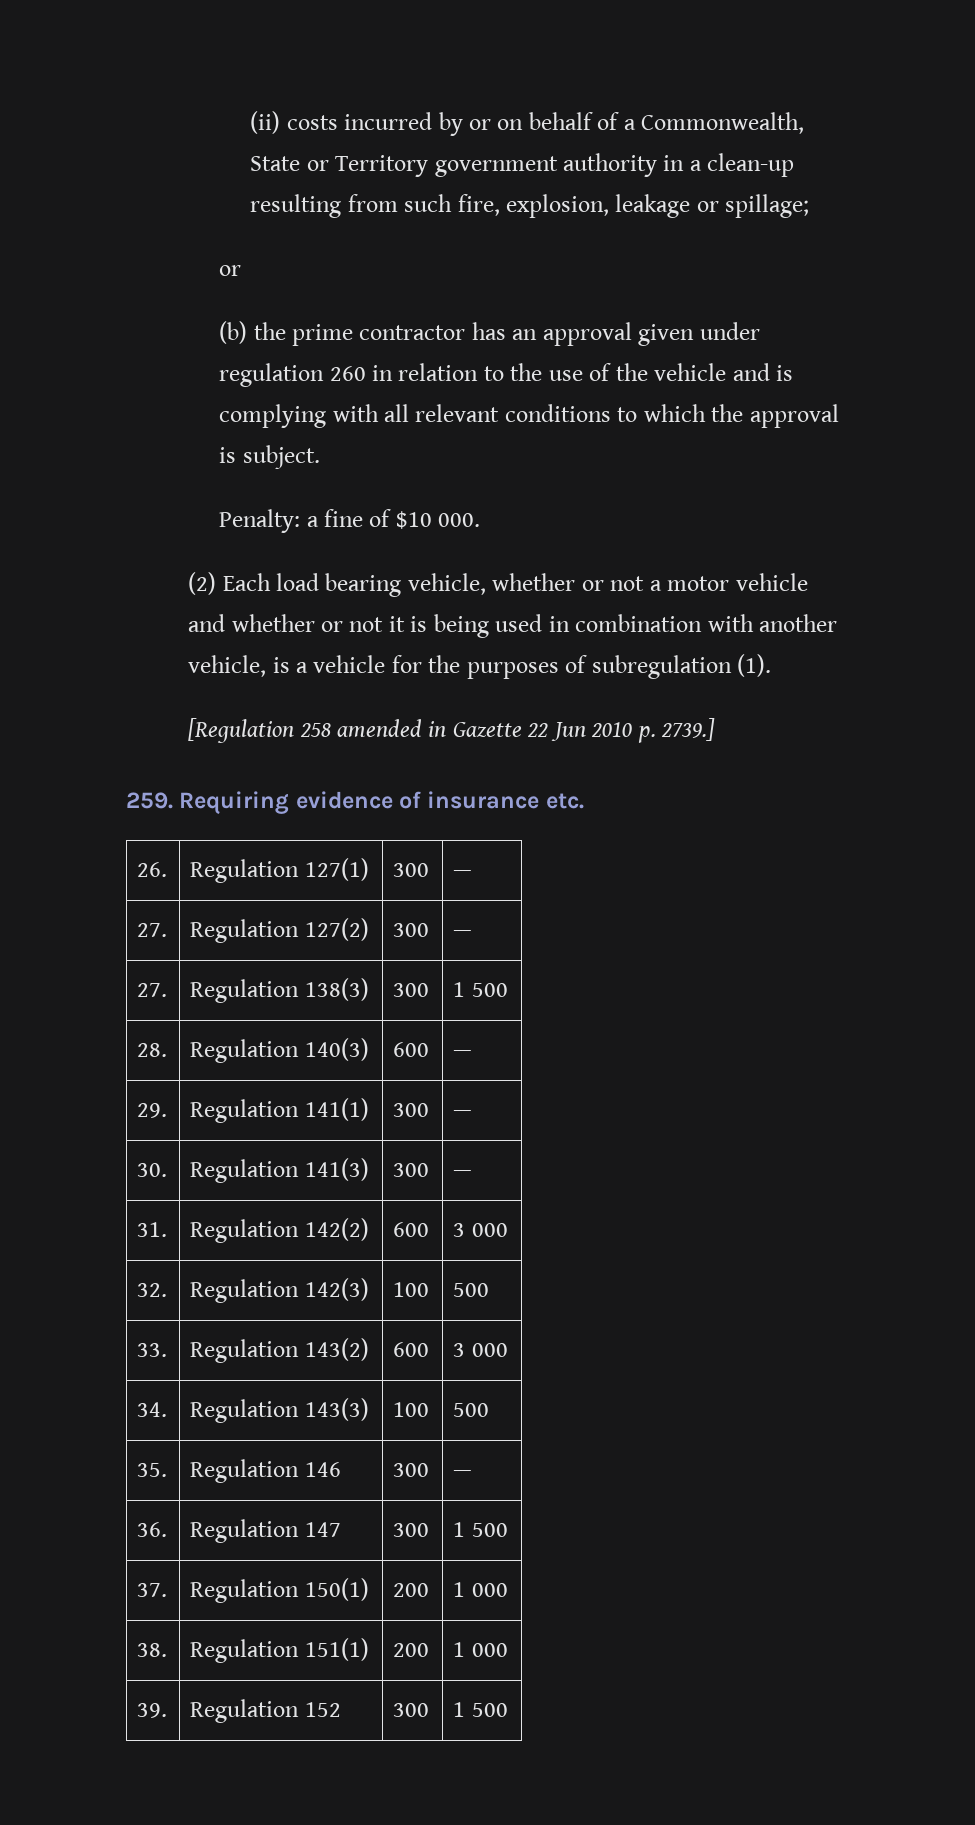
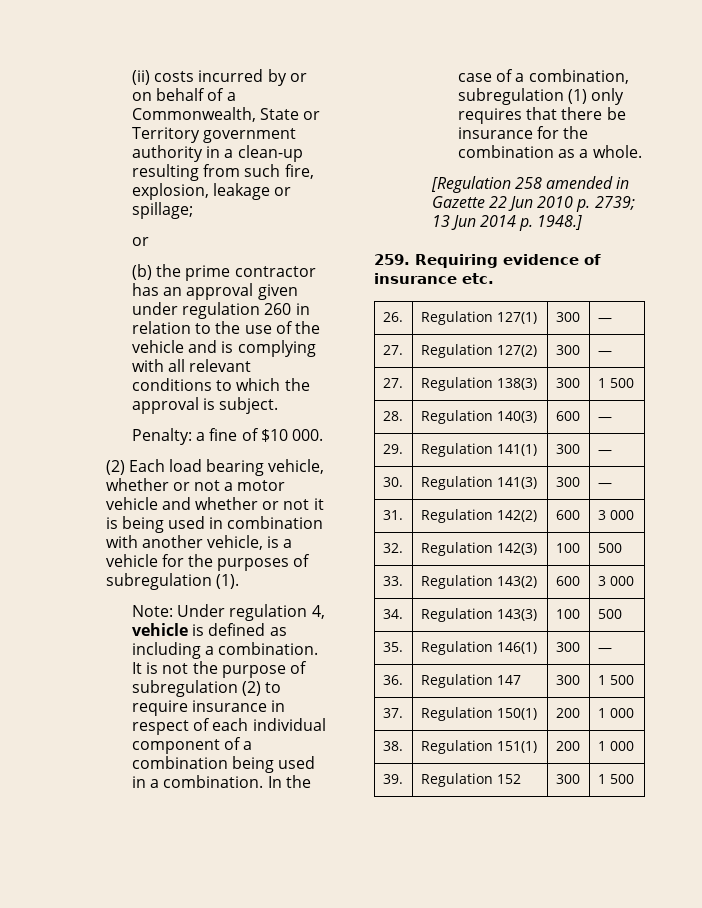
+ Note: Under regulation 4, vehicle is defined as including a combination. It is not the purpose of subregulation (2) to require insurance in respect of each individual component of a combination being used in a combination. In the case of a combination, subregulation (1) only requires that there be insurance for the combination as a whole.
- [Regulation 258 amended in Gazette 22 Jun 2010 p. 2739.]
+ [Regulation 258 amended in Gazette 22 Jun 2010 p. 2739; 13 Jun 2014 p. 1948.]
- 35. | Regulation 146 | 300 | —
+ 35. | Regulation 146(1) | 300 | —

